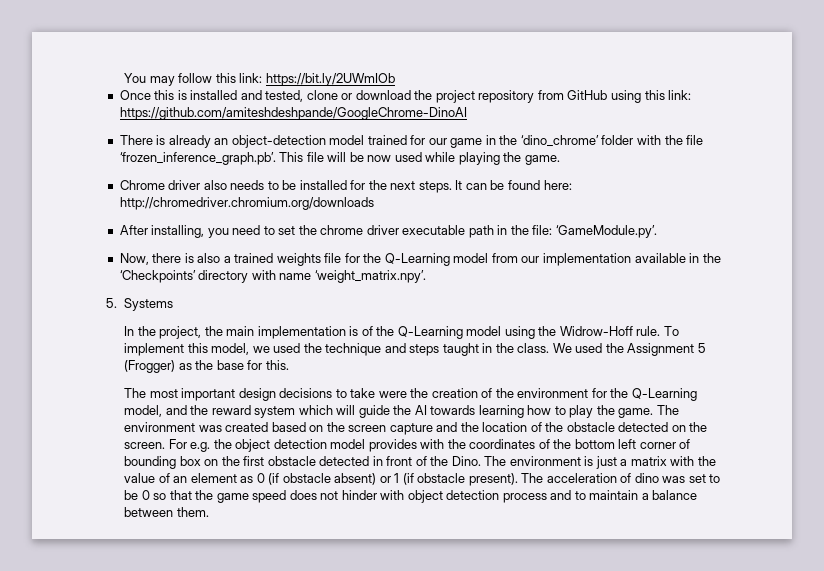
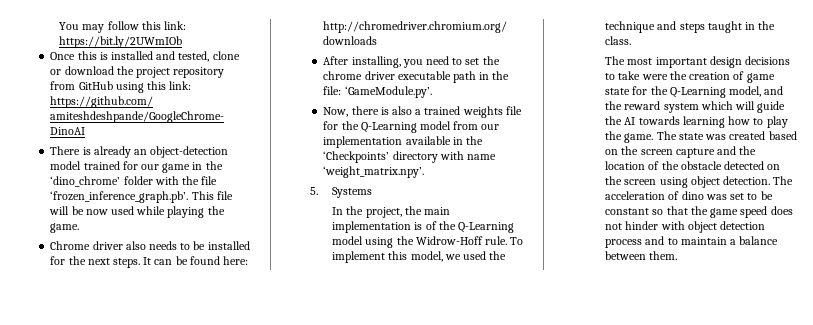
- We used the Assignment 5 (Frogger) as the base for this.
- The most important design decisions to take were the creation of the environment for the Q-Learning model, and the reward system which will guide the AI towards learning how to play the game.
+ The most important design decisions to take were the creation of game state for the Q-Learning model, and the reward system which will guide the AI towards learning how to play the game.
- The environment was created based on the screen capture and the location of the obstacle detected on the screen. For e.g. the object detection model provides with the coordinates of the bottom left corner of bounding box on the first obstacle detected in front of the Dino. The environment is just a matrix with the value of an element as 0 (if obstacle absent) or 1 (if obstacle present).
+ The state was created based on the screen capture and the location of the obstacle detected on the screen using object detection.
- The acceleration of dino was set to be 0 so that the game speed does not hinder with object detection process and to maintain a balance between them.
+ The acceleration of dino was set to be constant so that the game speed does not hinder with object detection process and to maintain a balance between them.

